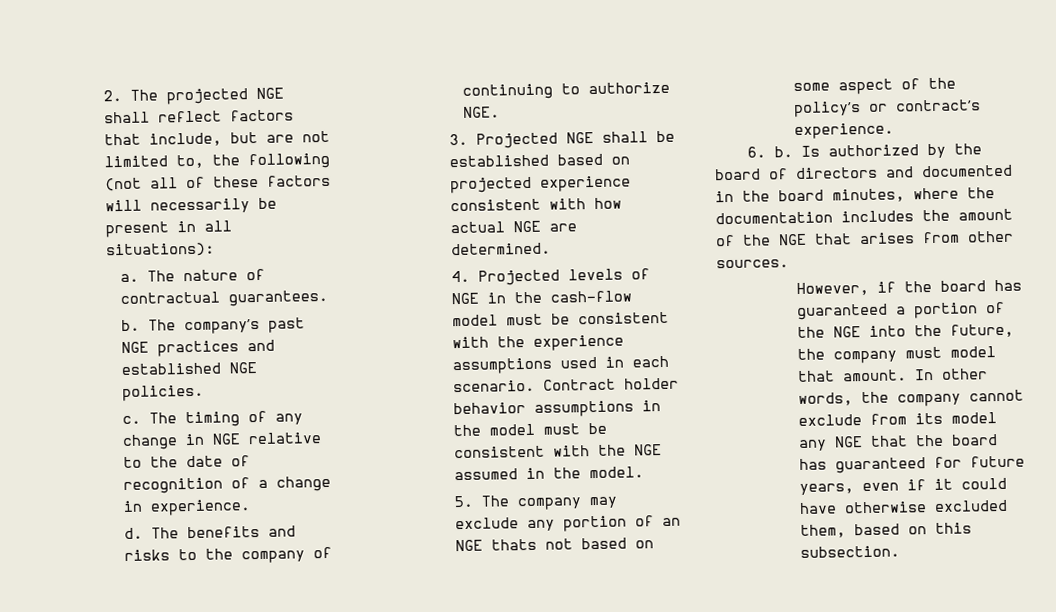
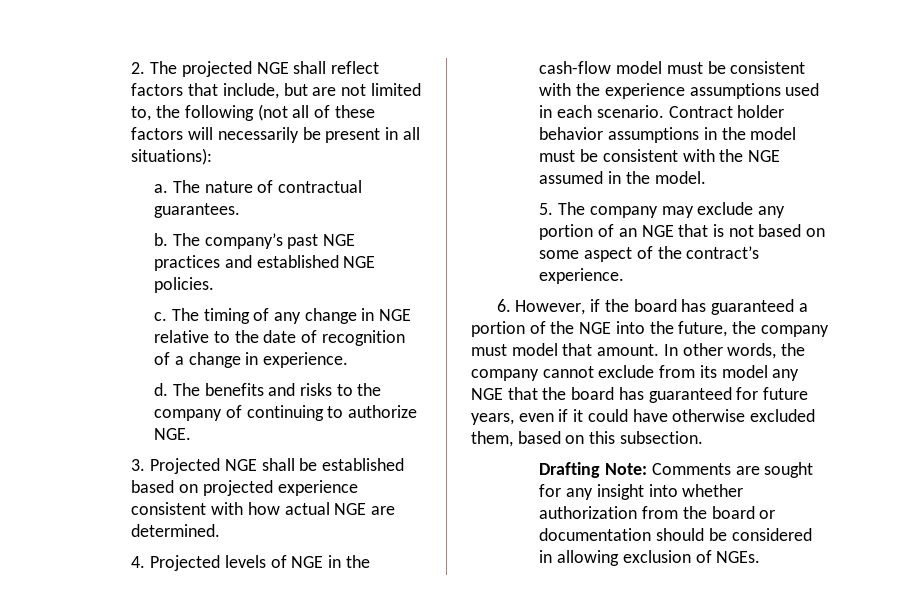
- 5. The company may exclude any portion of an NGE thats not based on some aspect of the policy’s or contract’s experience.
+ 5. The company may exclude any portion of an NGE that is not based on some aspect of the contract’s experience.
- 6. b. Is authorized by the board of directors and documented in the board minutes, where the documentation includes the amount of the NGE that arises from other sources.
- However, if the board has guaranteed a portion of the NGE into the future, the company must model that amount.
+ 6. However, if the board has guaranteed a portion of the NGE into the future, the company must model that amount.
+ Drafting Note: Comments are sought for any insight into whether authorization from the board or documentation should be considered in allowing exclusion of NGEs.

